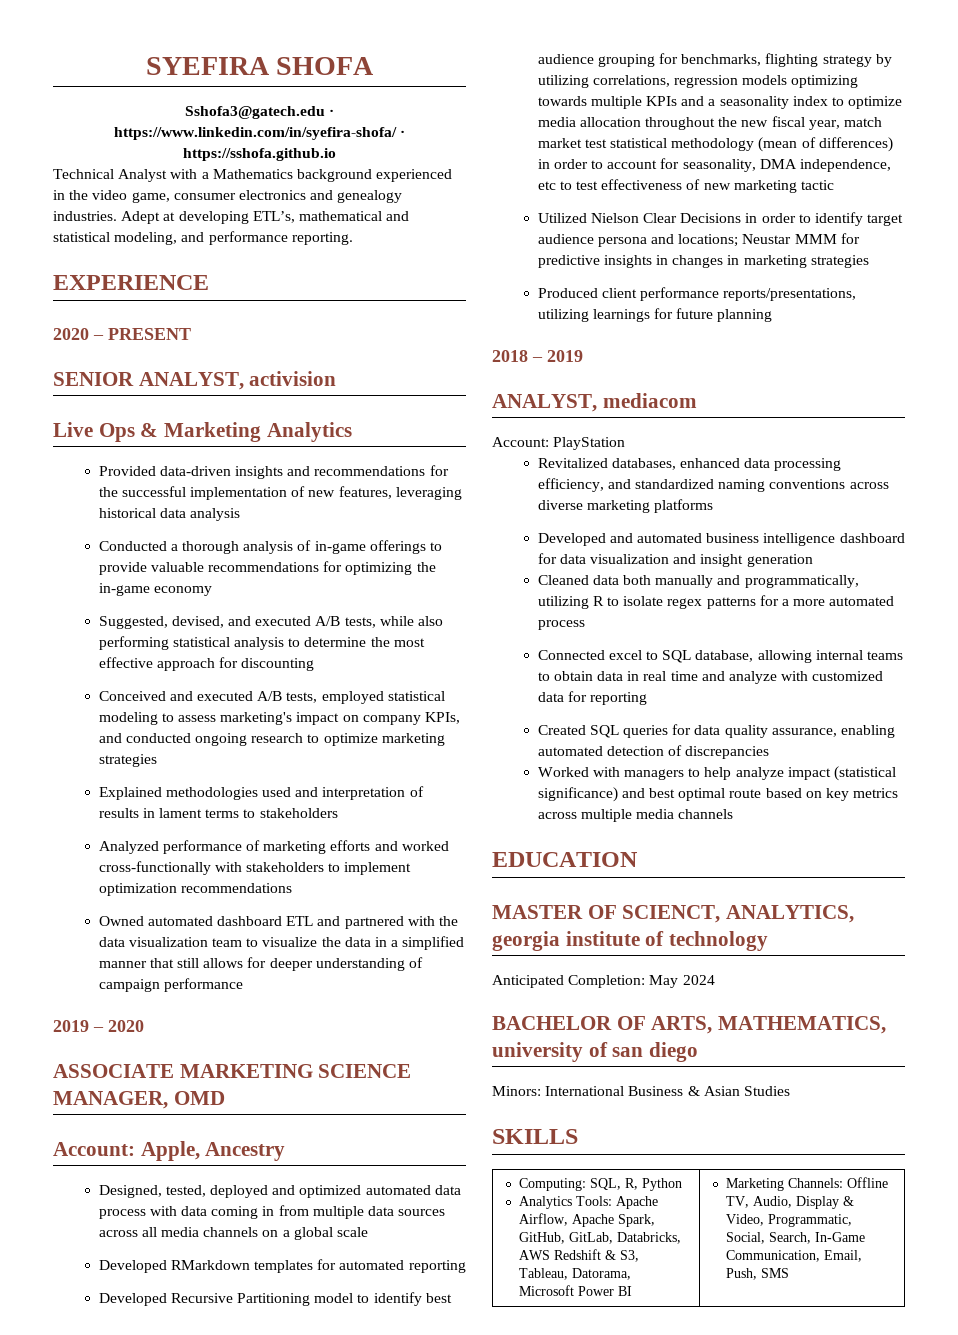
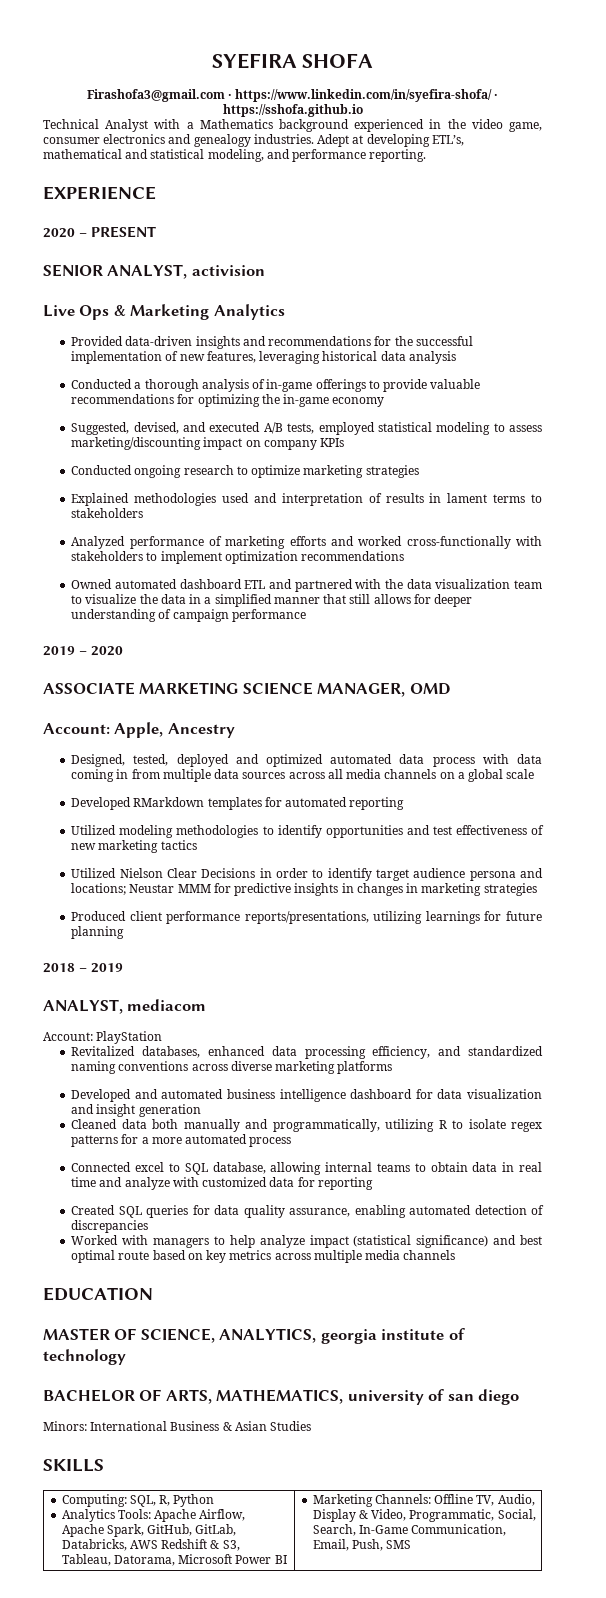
- Sshofa3@gatech.edu · https://www.linkedin.com/in/syefira-shofa/ · https://sshofa.github.io
+ Firashofa3@gmail.com · https://www.linkedin.com/in/syefira-shofa/ · https://sshofa.github.io
- Suggested, devised, and executed A/B tests, while also performing statistical analysis to determine the most effective approach for discounting
- Conceived and executed A/B tests, employed statistical modeling to assess marketing's impact on company KPIs, and conducted ongoing research to optimize marketing strategies
+ Suggested, devised, and executed A/B tests, employed statistical modeling to assess marketing/discounting impact on company KPIs
+ Conducted ongoing research to optimize marketing strategies
- Developed Recursive Partitioning model to identify best audience grouping for benchmarks, flighting strategy by utilizing correlations, regression models optimizing towards multiple KPIs and a seasonality index to optimize media allocation throughout the new fiscal year, match market test statistical methodology (mean of differences) in order to account for seasonality, DMA independence, etc to test effectiveness of new marketing tactic
+ Utilized modeling methodologies to identify opportunities and test effectiveness of new marketing tactics
- MASTER OF SCIENCT, ANALYTICS, georgia institute of technology
+ MASTER OF SCIENCE, ANALYTICS, georgia institute of technology
- Anticipated Completion: May 2024

